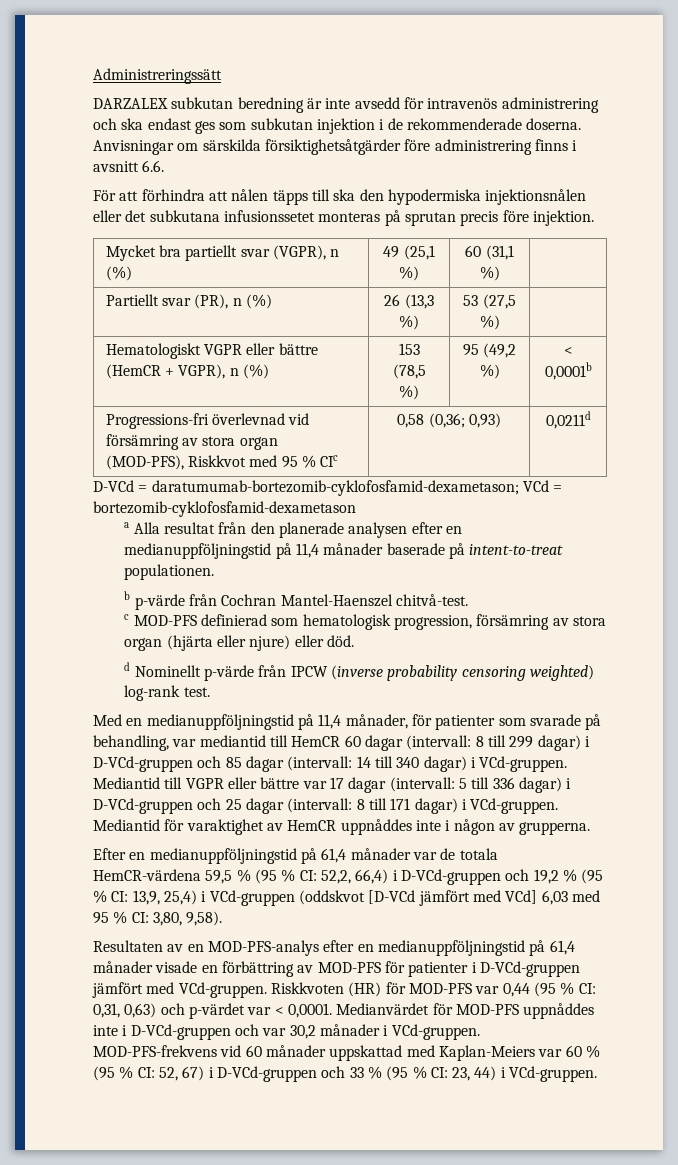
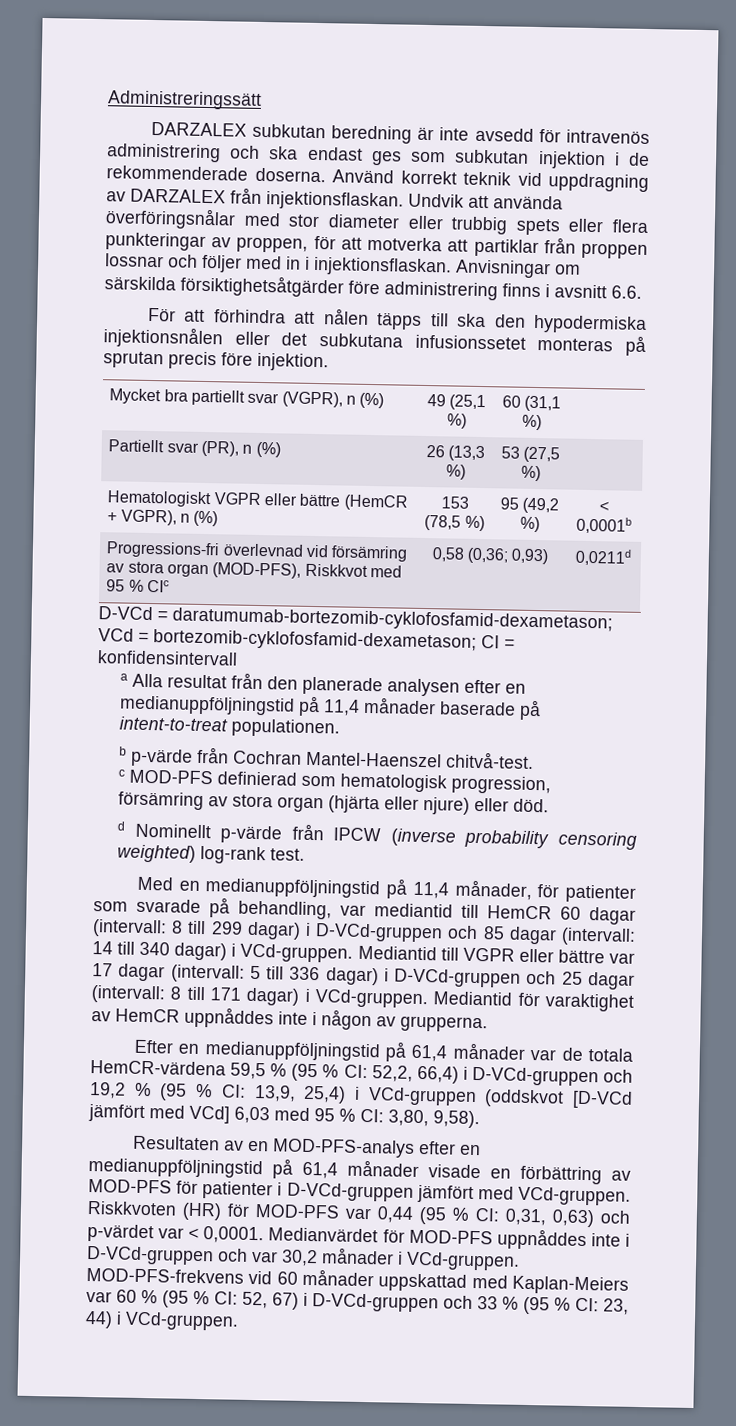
+ Använd korrekt teknik vid uppdragning av DARZALEX från injektionsflaskan. Undvik att använda överföringsnålar med stor diameter eller trubbig spets eller flera punkteringar av proppen, för att motverka att partiklar från proppen lossnar och följer med in i injektionsflaskan.
- D-VCd = daratumumab-bortezomib-cyklofosfamid-dexametason; VCd = bortezomib-cyklofosfamid-dexametason
+ D-VCd = daratumumab-bortezomib-cyklofosfamid-dexametason; VCd = bortezomib-cyklofosfamid-dexametason; CI = konfidensintervall

